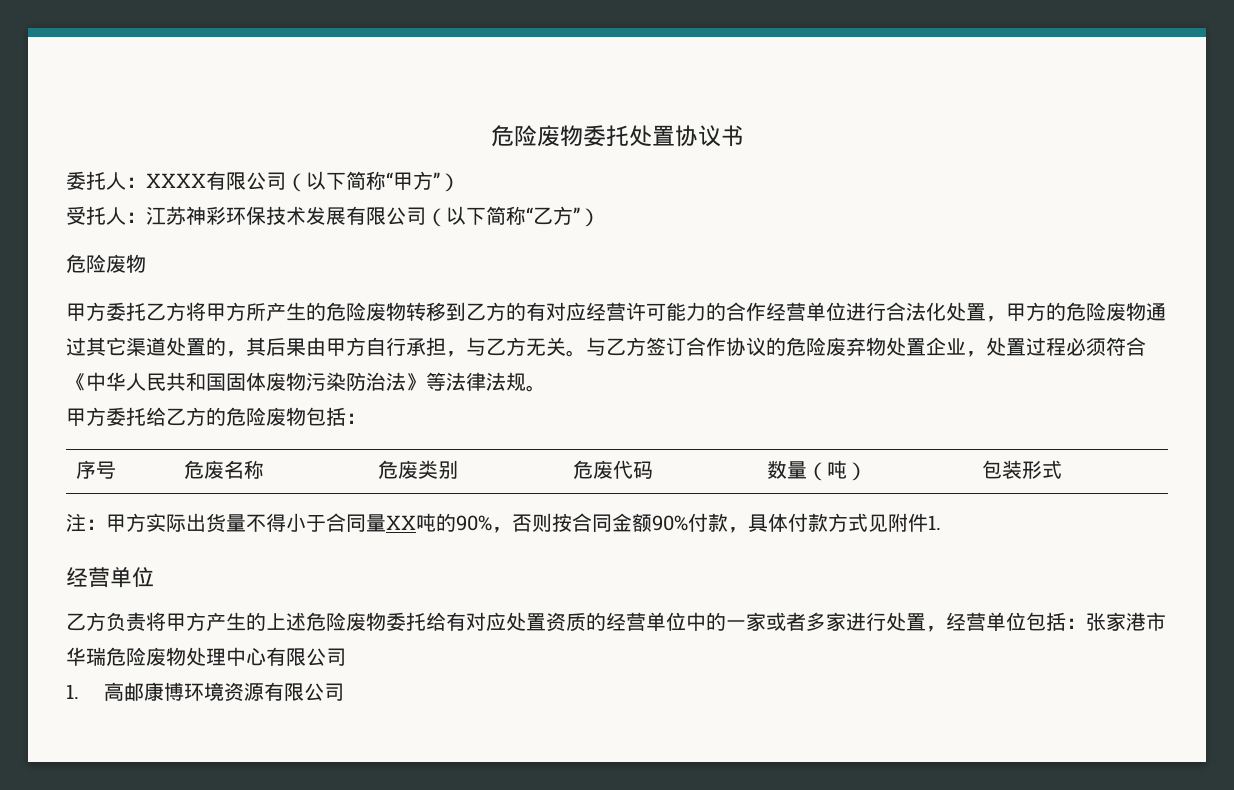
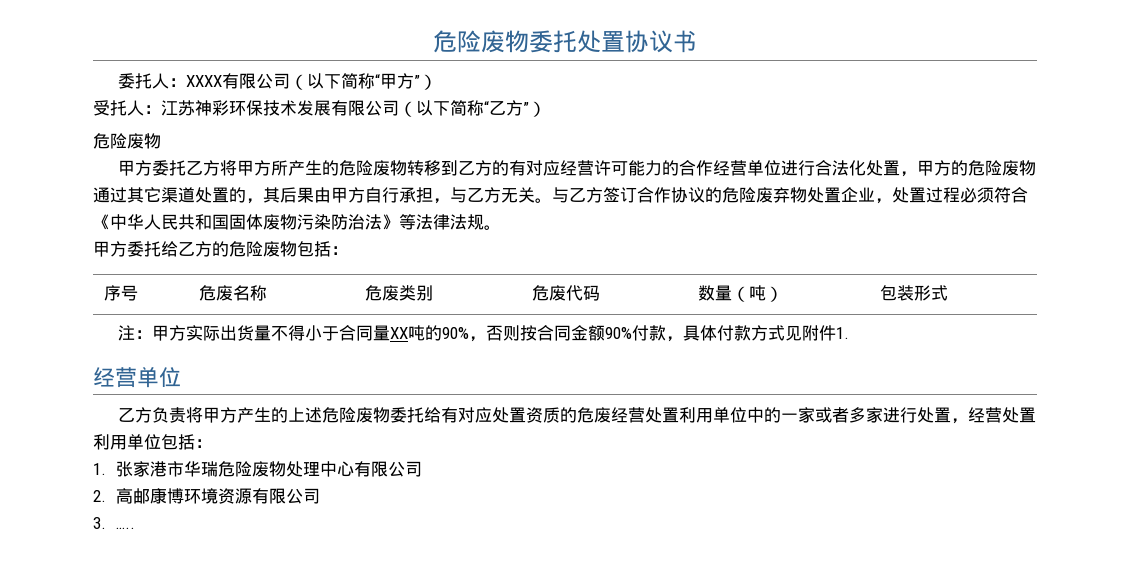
- 乙方负责将甲方产生的上述危险废物委托给有对应处置资质的经营单位中的一家或者多家进行处置，经营单位包括：张家港市华瑞危险废物处理中心有限公司
+ 乙方负责将甲方产生的上述危险废物委托给有对应处置资质的危废经营处置利用单位中的一家或者多家进行处置，经营处置利用单位包括：
+ 1.张家港市华瑞危险废物处理中心有限公司
- 1.高邮康博环境资源有限公司
+ 2.高邮康博环境资源有限公司
+ 3. …..

